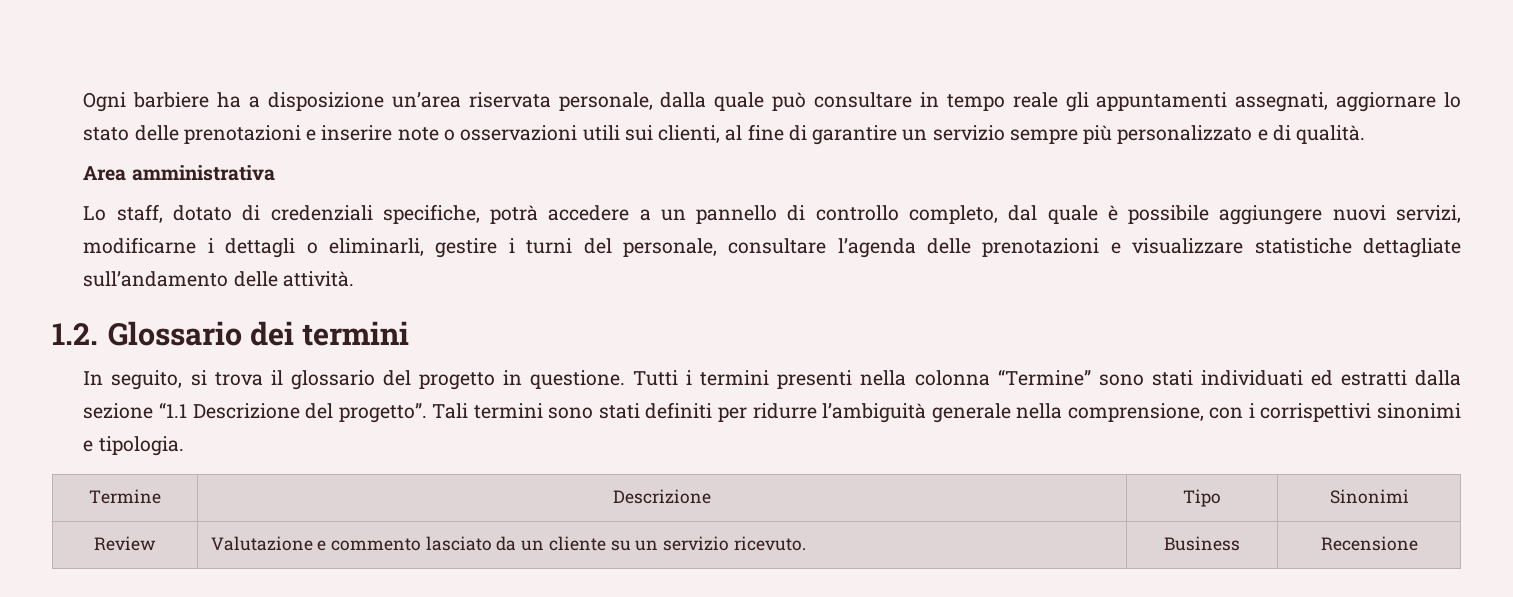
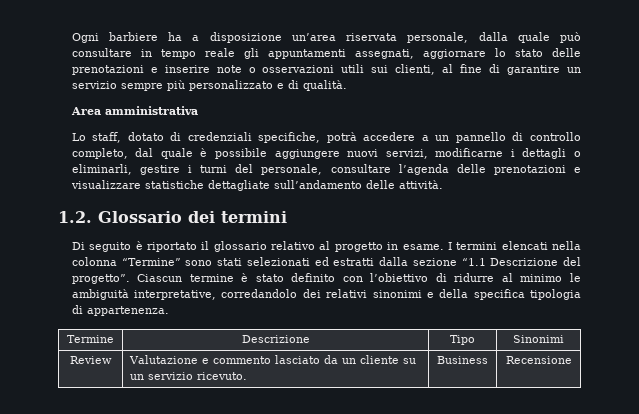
- In seguito, si trova il glossario del progetto in questione. Tutti i termini presenti nella colonna “Termine” sono stati individuati ed estratti dalla sezione “1.1 Descrizione del progetto”.
+ Di seguito è riportato il glossario relativo al progetto in esame. I termini elencati nella colonna “Termine” sono stati selezionati ed estratti dalla sezione “1.1 Descrizione del progetto”.
- Tali termini sono stati definiti per ridurre l’ambiguità generale nella comprensione, con i corrispettivi sinonimi e tipologia.
+ Ciascun termine è stato definito con l’obiettivo di ridurre al minimo le ambiguità interpretative, corredandolo dei relativi sinonimi e della specifica tipologia di appartenenza.

